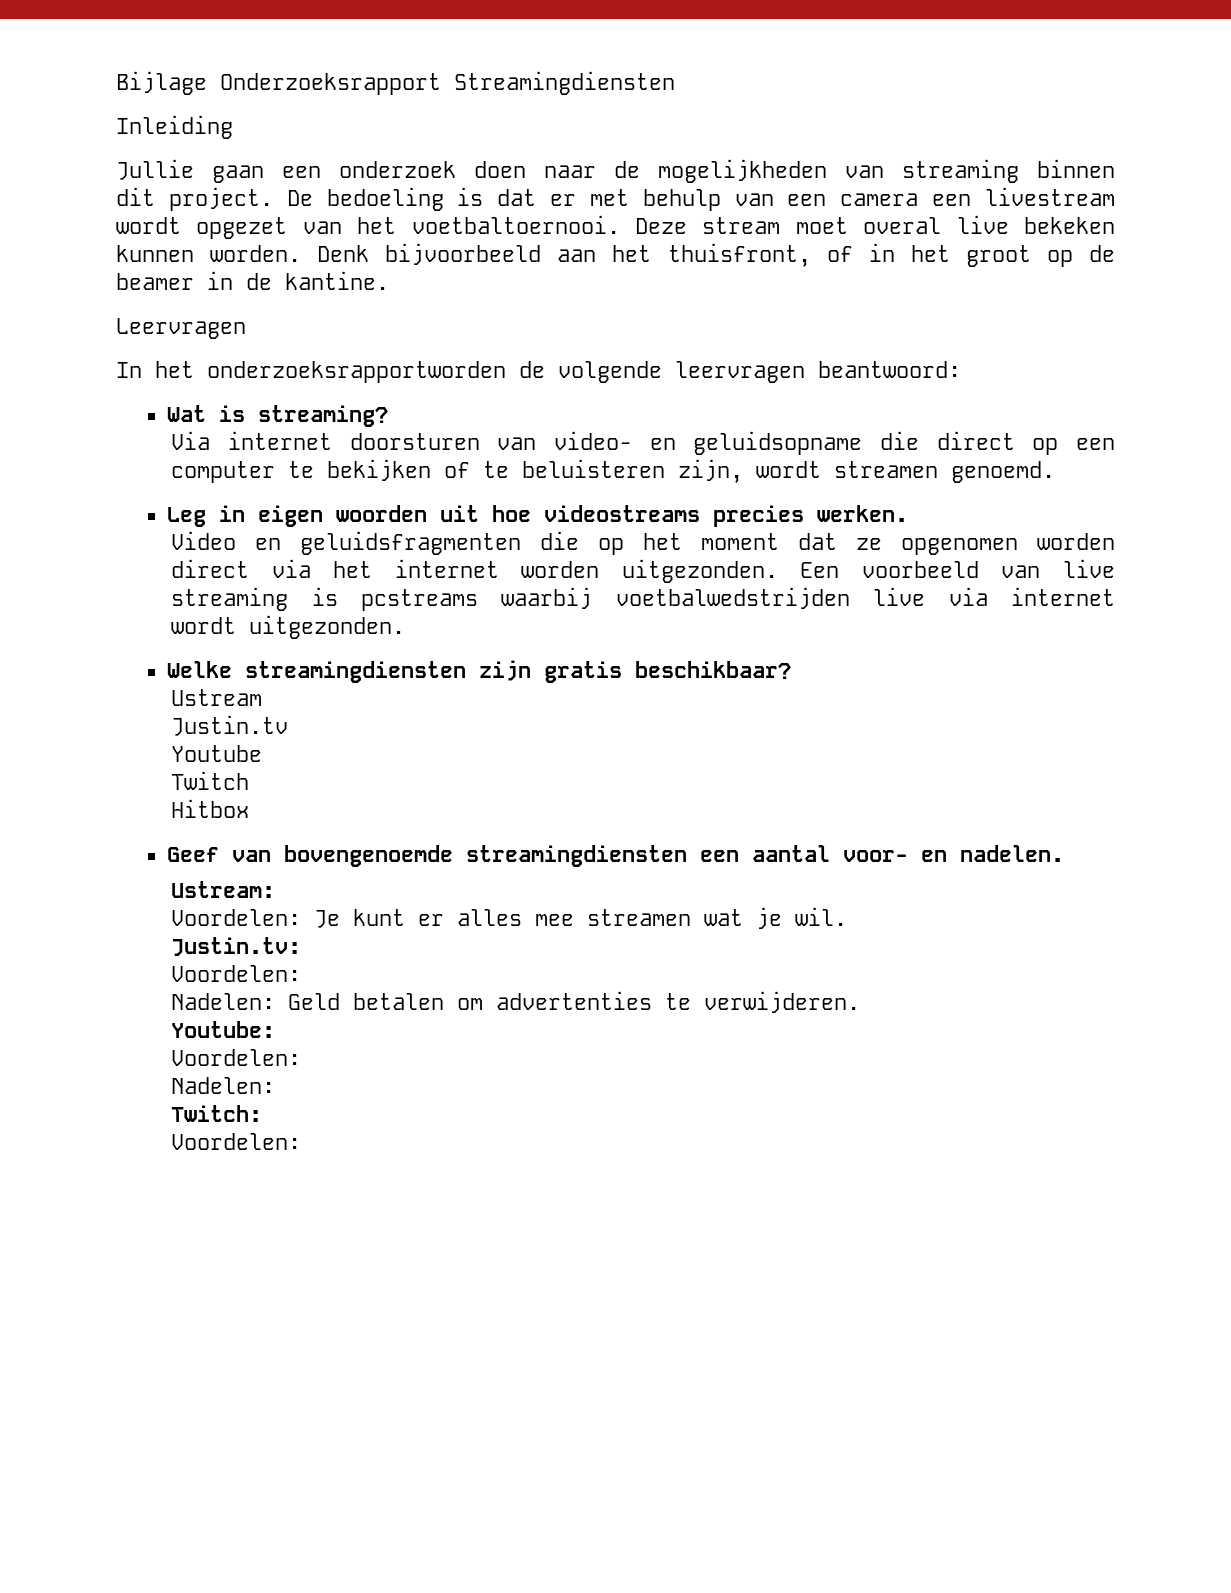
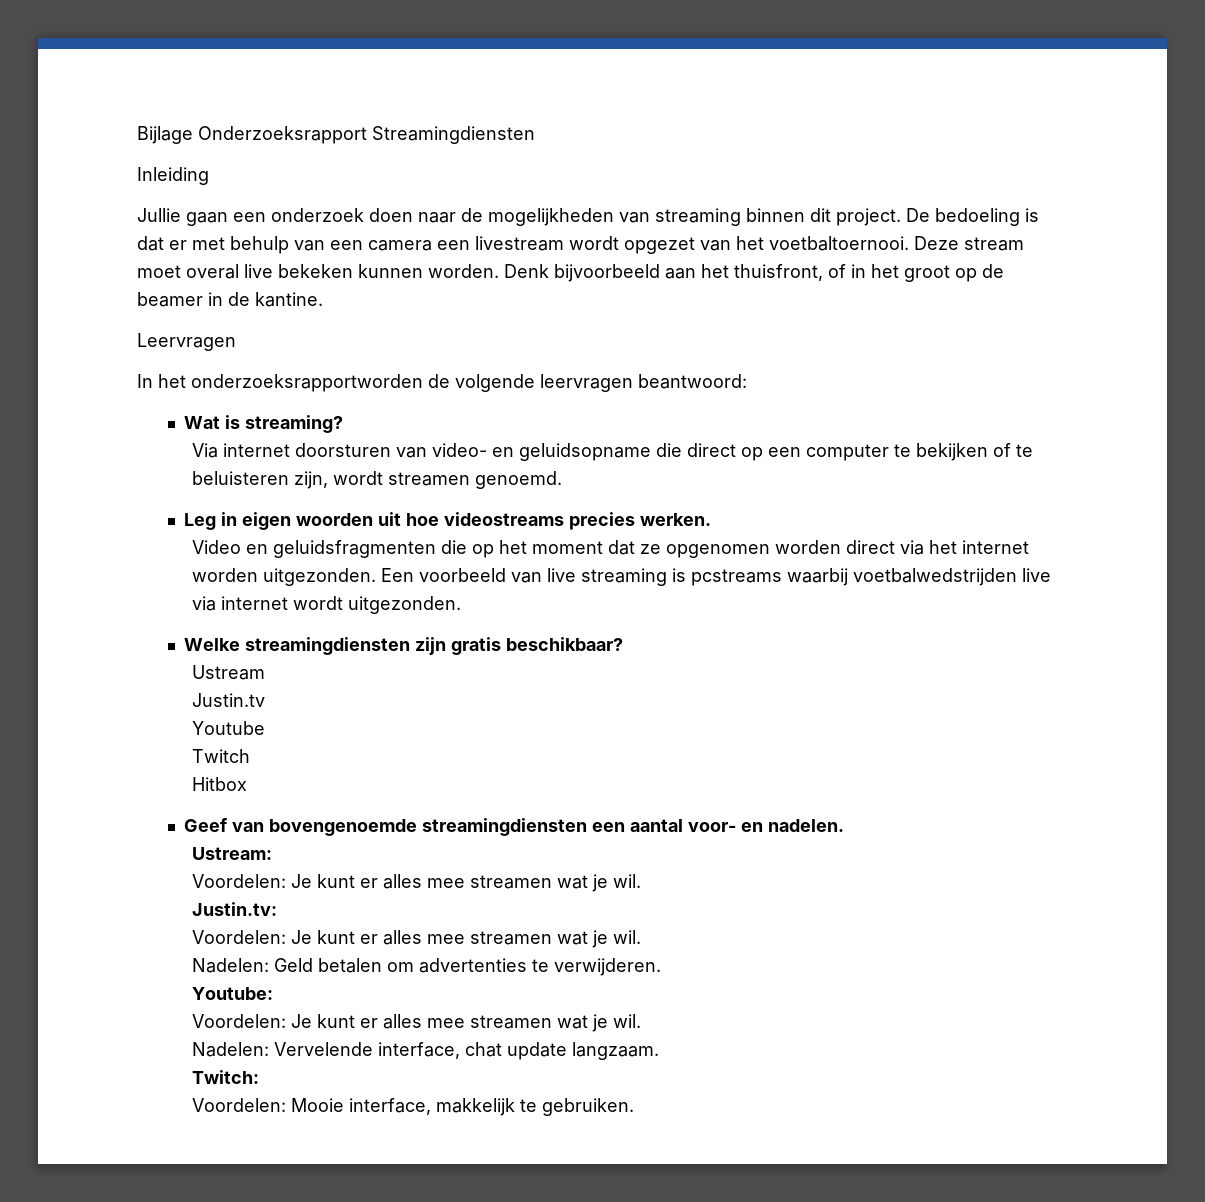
  Justin.tv:
- Voordelen:
+ Voordelen: Je kunt er alles mee streamen wat je wil.
  Youtube:
- Voordelen:
- Nadelen:
+ Voordelen: Je kunt er alles mee streamen wat je wil.
+ Nadelen: Vervelende interface, chat update langzaam.
  Twitch:
- Voordelen:
+ Voordelen: Mooie interface, makkelijk te gebruiken.

